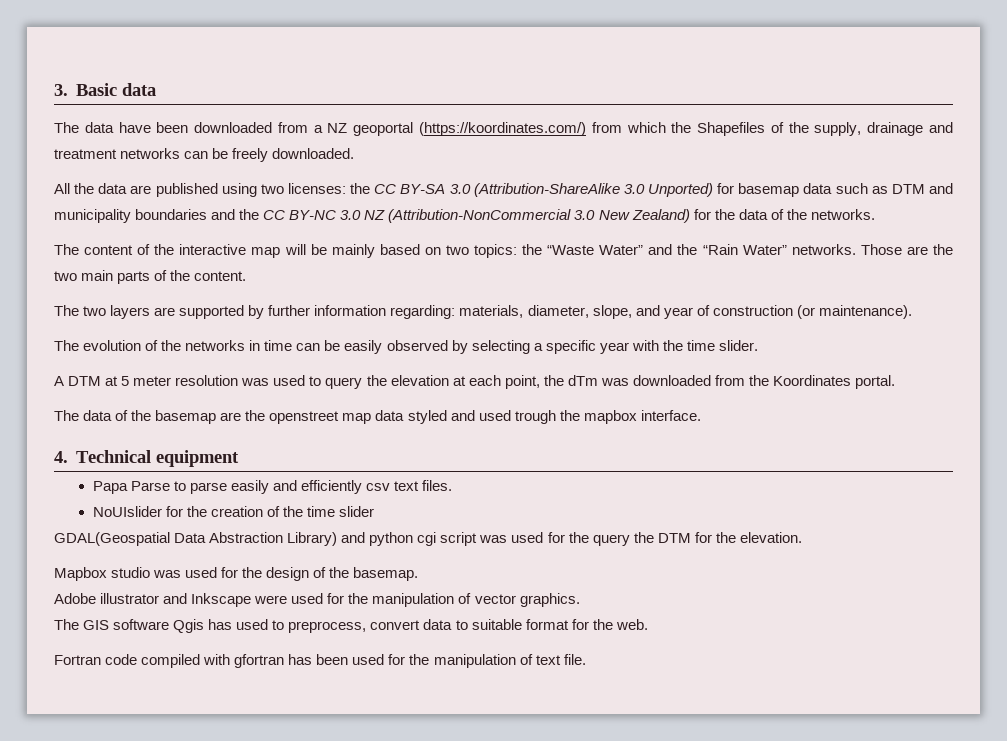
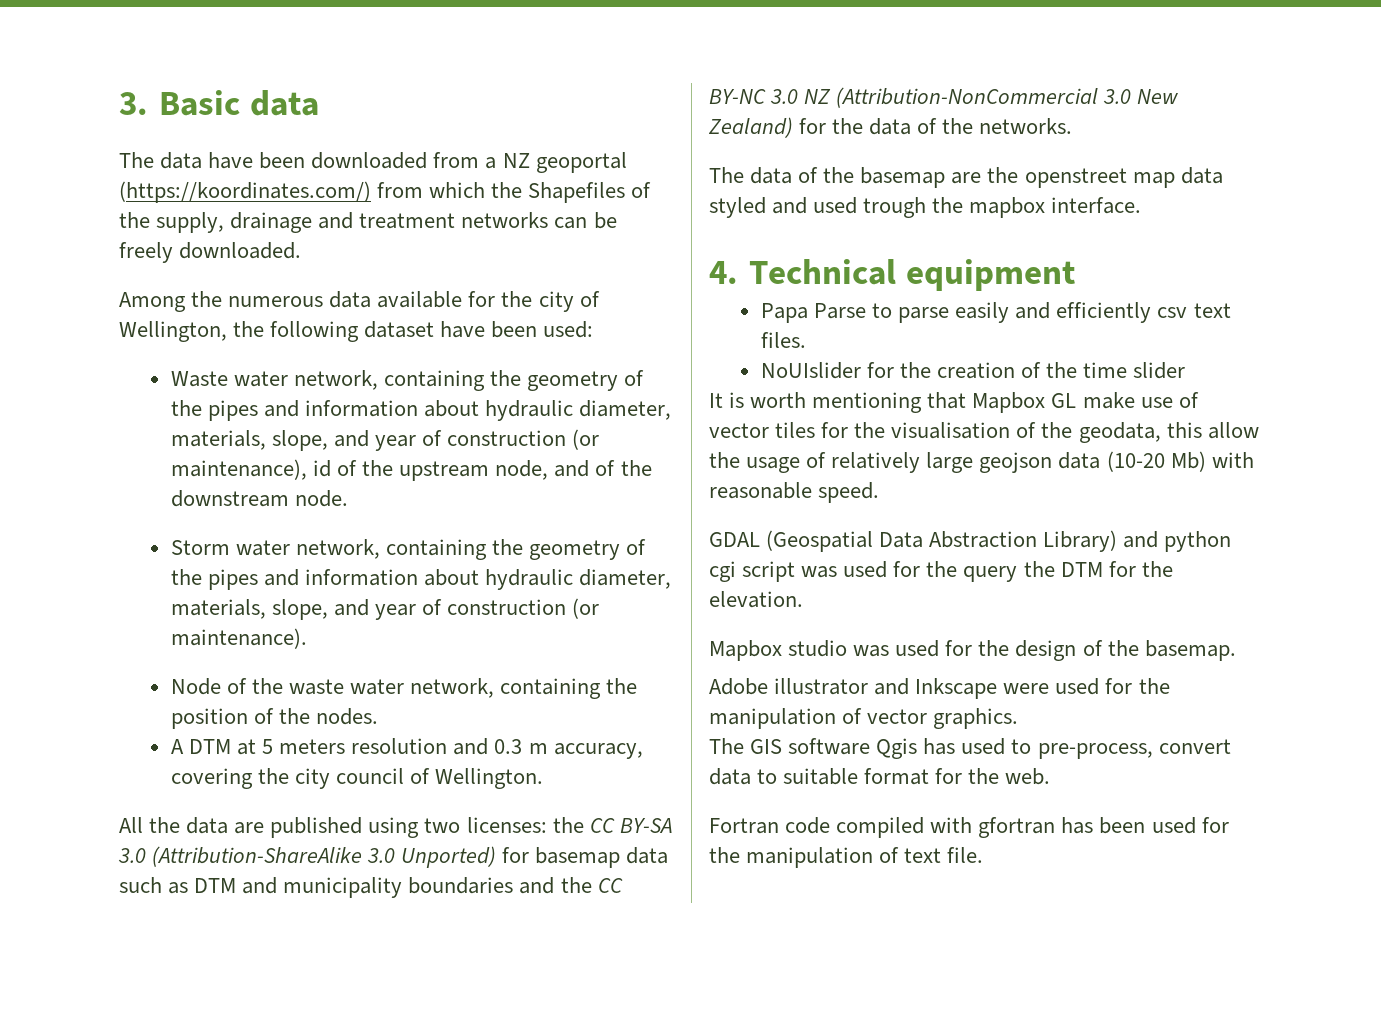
+ Among the numerous data available for the city of Wellington, the following dataset have been used:
+ Waste water network, containing the geometry of the pipes and information about hydraulic diameter, materials, slope, and year of construction (or maintenance), id of the upstream node, and of the downstream node.
+ Storm water network, containing the geometry of the pipes and information about hydraulic diameter, materials, slope, and year of construction (or maintenance).
+ Node of the waste water network, containing the position of the nodes.
+ A DTM at 5 meters resolution and 0.3 m accuracy, covering the city council of Wellington.
- The content of the interactive map will be mainly based on two topics: the “Waste Water” and the “Rain Water” networks. Those are the two main parts of the content.
- The two layers are supported by further information regarding: materials, diameter, slope, and year of construction (or maintenance).
- The evolution of the networks in time can be easily observed by selecting a specific year with the time slider.
- A DTM at 5 meter resolution was used to query the elevation at each point, the dTm was downloaded from the Koordinates portal.
- GDAL(Geospatial Data Abstraction Library) and python cgi script was used for the query the DTM for the elevation.
+ It is worth mentioning that Mapbox GL make use of vector tiles for the visualisation of the geodata, this allow the usage of relatively large geojson data (10-20 Mb) with reasonable speed.
+ GDAL (Geospatial Data Abstraction Library) and python cgi script was used for the query the DTM for the elevation.
- The GIS software Qgis has used to preprocess, convert data to suitable format for the web.
+ The GIS software Qgis has used to pre-process, convert data to suitable format for the web.

